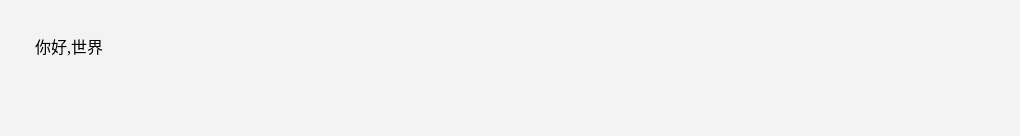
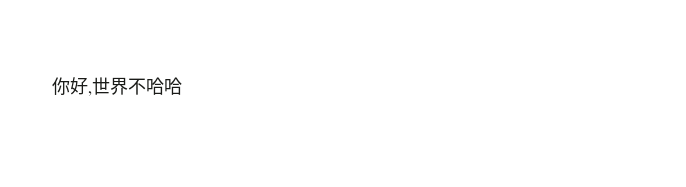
- 你好,世界
+ 你好,世界不哈哈

